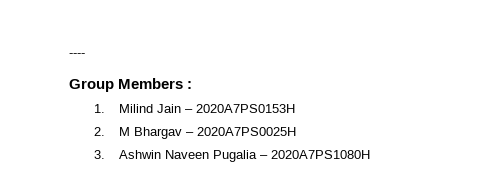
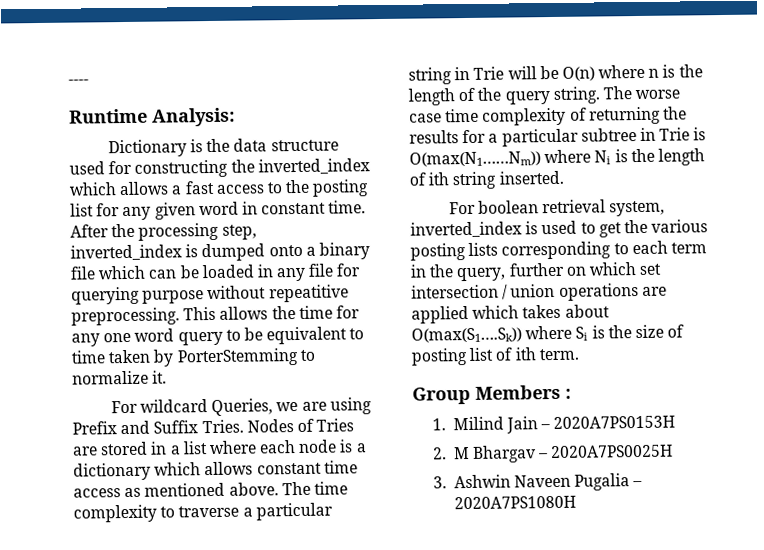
+ Runtime Analysis:
+ Dictionary is the data structure used for constructing the inverted_index which allows a fast access to the posting list for any given word in constant time. After the processing step, inverted_index is dumped onto a binary file which can be loaded in any file for querying purpose without repeatitive preprocessing. This allows the time for any one word query to be equivalent to time taken by PorterStemming to normalize it.
+ For wildcard Queries, we are using Prefix and Suffix Tries. Nodes of Tries are stored in a list where each node is a dictionary which allows constant time access as mentioned above. The time complexity to traverse a particular string in Trie will be O(n) where n is the length of the query string. The worse case time complexity of returning the results for a particular subtree in Trie is O(max(N1……Nm)) where Ni is the length of ith string inserted.
+ For boolean retrieval system, inverted_index is used to get the various posting lists corresponding to each term in the query, further on which set intersection / union operations are applied which takes about O(max(S1….Sk)) where Si is the size of posting list of ith term.

